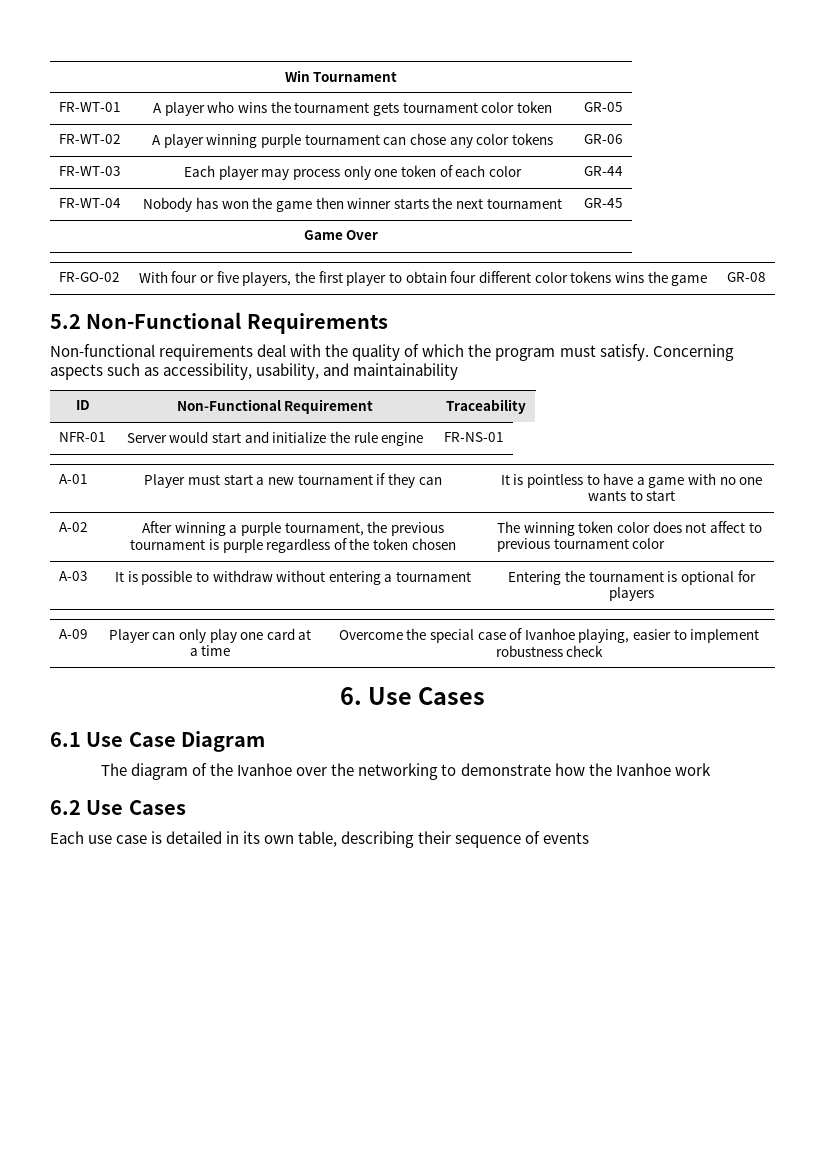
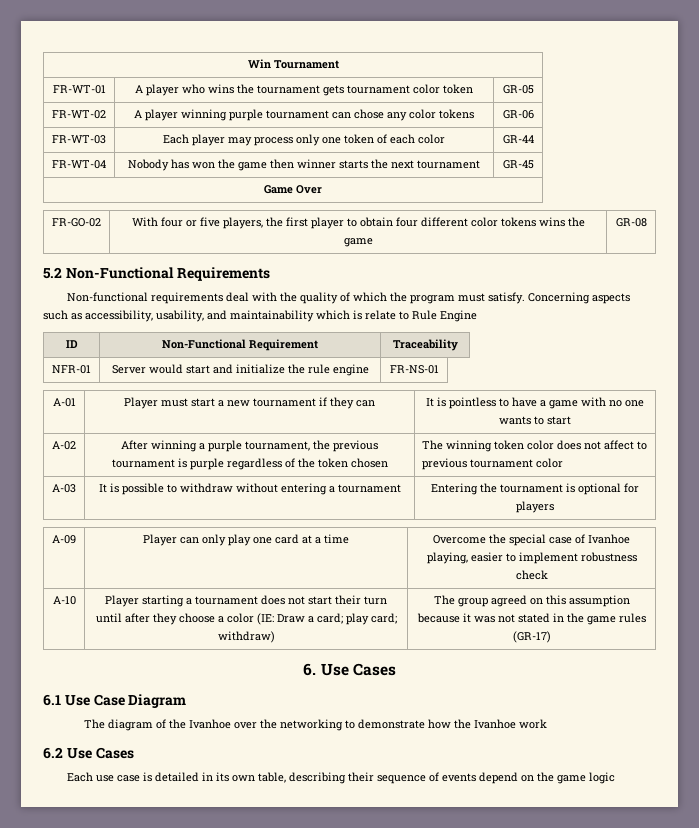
- Concerning aspects such as accessibility, usability, and maintainability
+ Concerning aspects such as accessibility, usability, and maintainability which is relate to Rule Engine
+ A-10 | Player starting a tournament does not start their turn until after they choose a color (IE: Draw a card; play card; withdraw) | The group agreed on this assumption because it was not stated in the game rules (GR-17)
- Each use case is detailed in its own table, describing their sequence of events
+ Each use case is detailed in its own table, describing their sequence of events depend on the game logic

